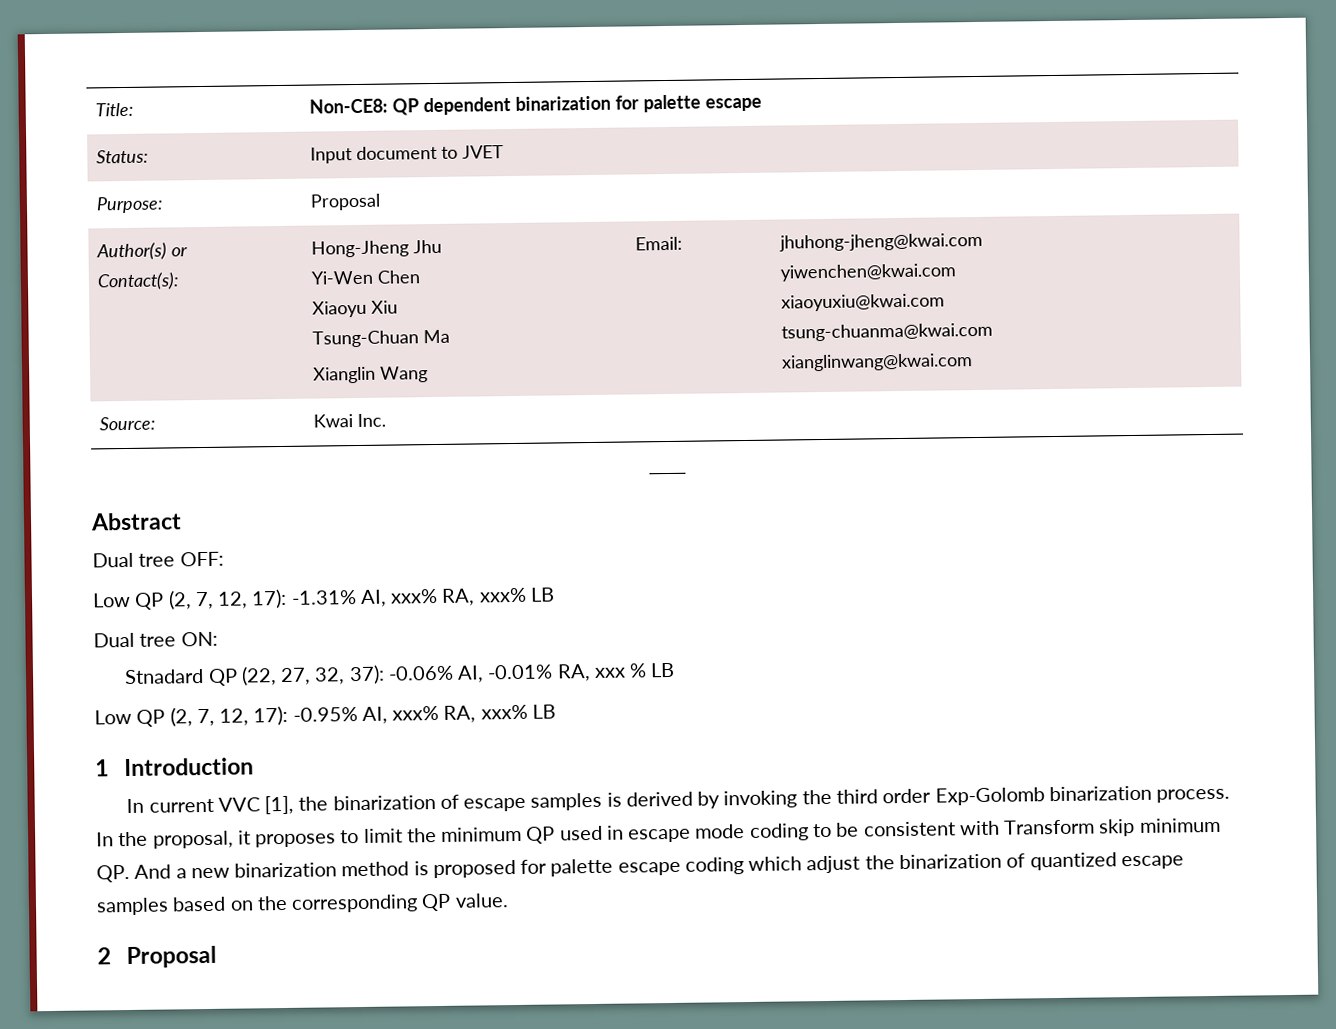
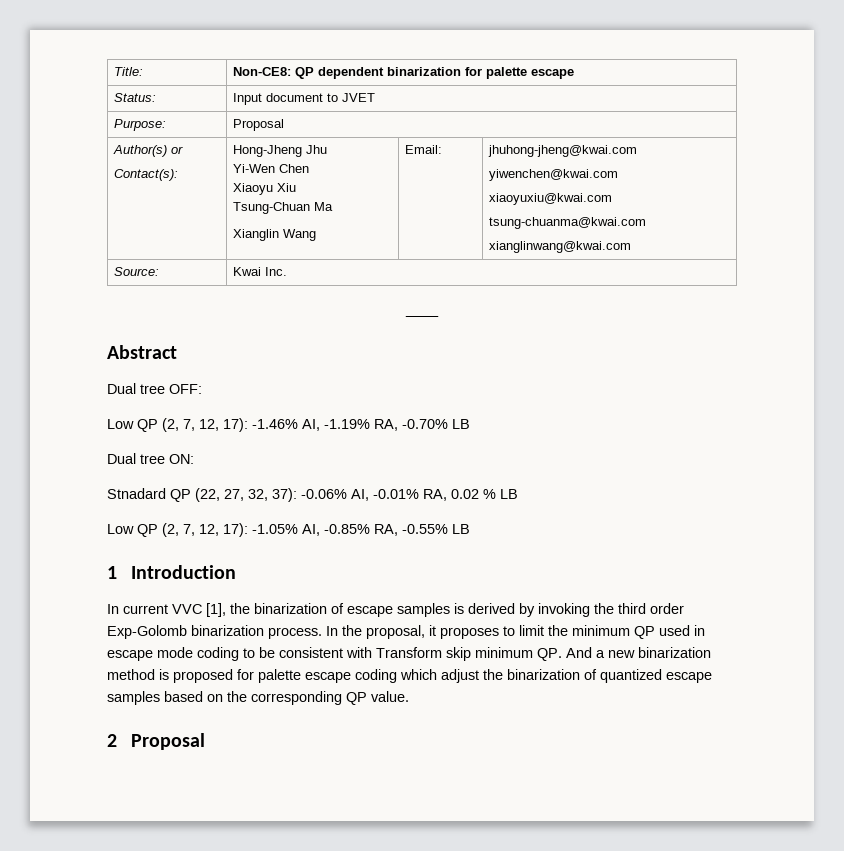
- Low QP (2, 7, 12, 17): -1.31% AI, xxx% RA, xxx% LB
+ Low QP (2, 7, 12, 17): -1.46% AI, -1.19% RA, -0.70% LB
- Stnadard QP (22, 27, 32, 37): -0.06% AI, -0.01% RA, xxx % LB
+ Stnadard QP (22, 27, 32, 37): -0.06% AI, -0.01% RA, 0.02 % LB
- Low QP (2, 7, 12, 17): -0.95% AI, xxx% RA, xxx% LB
+ Low QP (2, 7, 12, 17): -1.05% AI, -0.85% RA, -0.55% LB

